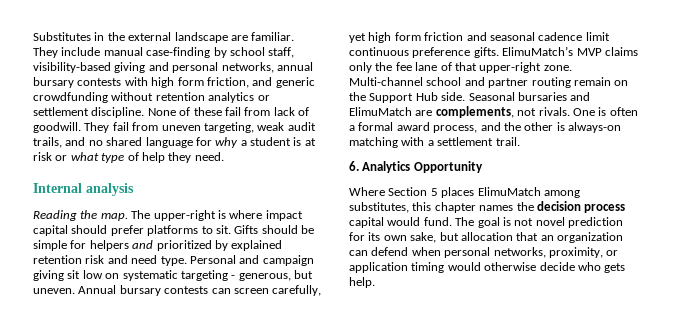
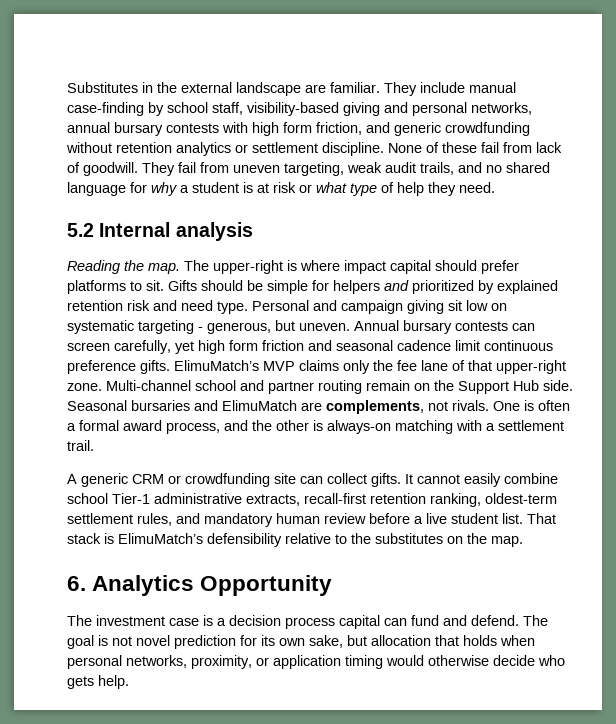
- Internal analysis
+ 5.2 Internal analysis
+ A generic CRM or crowdfunding site can collect gifts. It cannot easily combine school Tier-1 administrative extracts, recall-first retention ranking, oldest-term settlement rules, and mandatory human review before a live student list. That stack is ElimuMatch’s defensibility relative to the substitutes on the map.
  6. Analytics Opportunity
- Where Section 5 places ElimuMatch among substitutes, this chapter names the decision process capital would fund.
+ The investment case is a decision process capital can fund and defend.
- The goal is not novel prediction for its own sake, but allocation that an organization can defend when personal networks, proximity, or application timing would otherwise decide who gets help.
+ The goal is not novel prediction for its own sake, but allocation that holds when personal networks, proximity, or application timing would otherwise decide who gets help.

